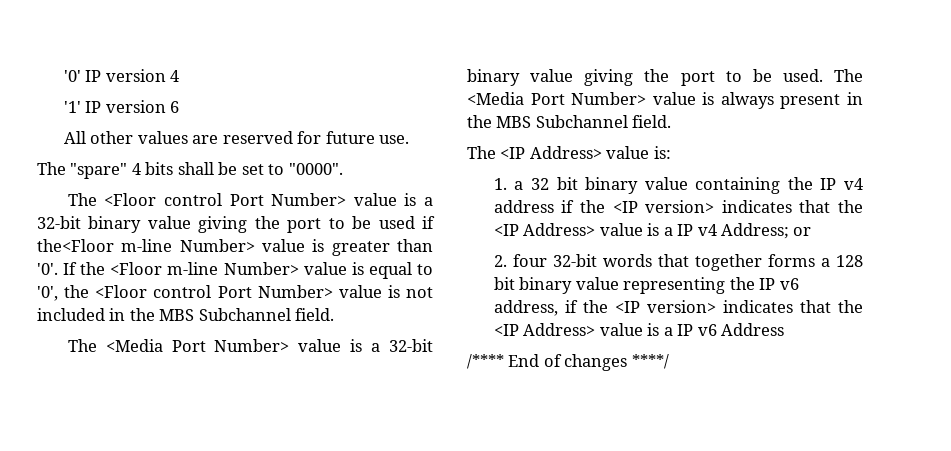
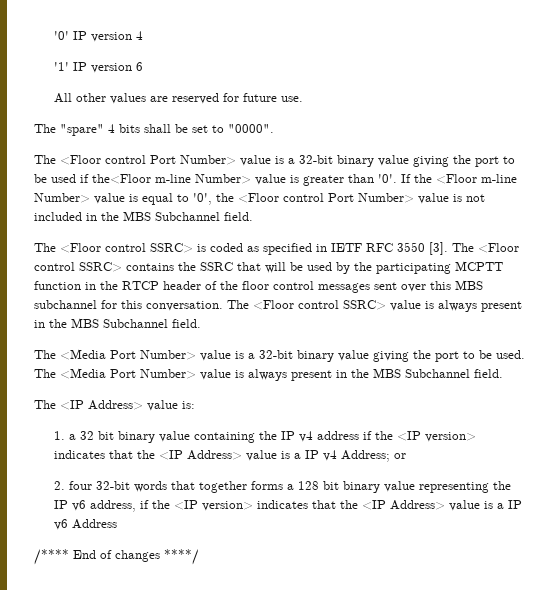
+ The <Floor control SSRC> is coded as specified in IETF RFC 3550 [3]. The <Floor control SSRC> contains the SSRC that will be used by the participating MCPTT function in the RTCP header of the floor control messages sent over this MBS subchannel for this conversation. The <Floor control SSRC> value is always present in the MBS Subchannel field.

